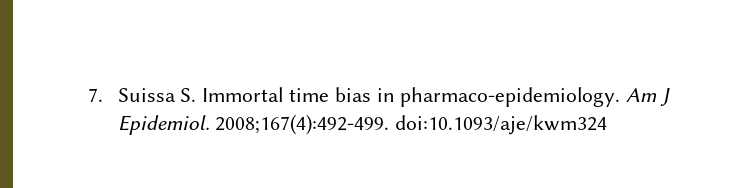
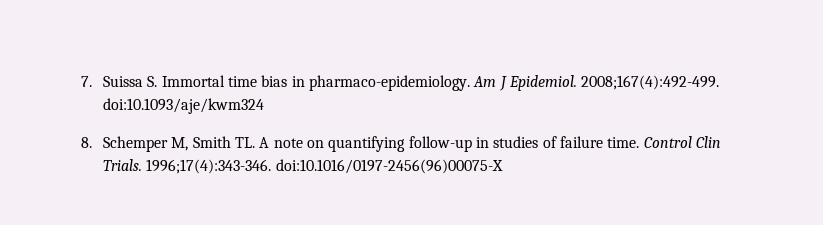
+ 8. Schemper M, Smith TL. A note on quantifying follow-up in studies of failure time. Control Clin Trials. 1996;17(4):343-346. doi:10.1016/0197-2456(96)00075-X

